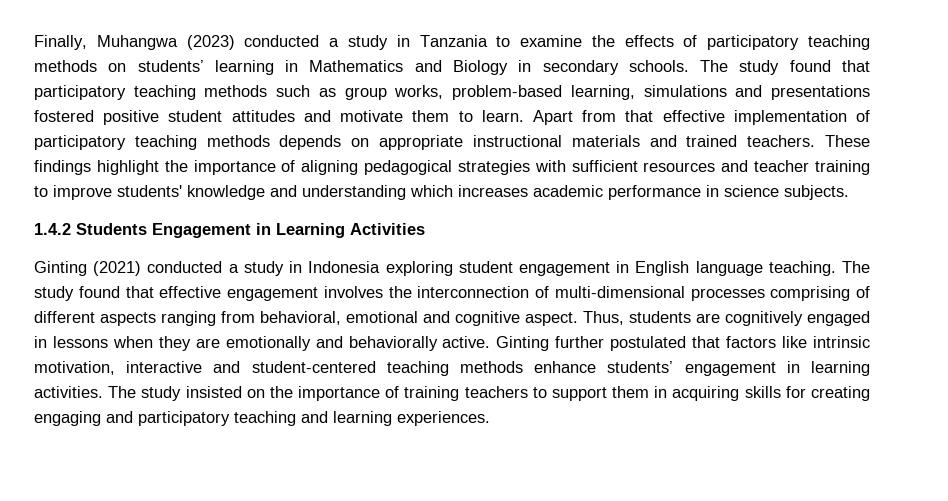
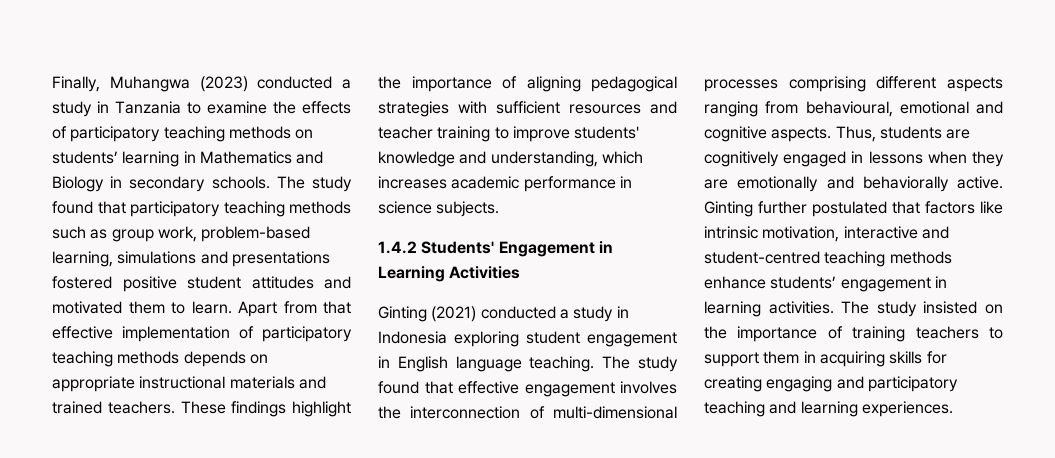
- The study found that participatory teaching methods such as group works, problem-based learning, simulations and presentations fostered positive student attitudes and motivate them to learn.
+ The study found that participatory teaching methods such as group work, problem-based learning, simulations and presentations fostered positive student attitudes and motivated them to learn.
- These findings highlight the importance of aligning pedagogical strategies with sufficient resources and teacher training to improve students' knowledge and understanding which increases academic performance in science subjects.
+ These findings highlight the importance of aligning pedagogical strategies with sufficient resources and teacher training to improve students' knowledge and understanding, which increases academic performance in science subjects.
- 1.4.2 Students Engagement in Learning Activities
+ 1.4.2 Students' Engagement in Learning Activities
- The study found that effective engagement involves the interconnection of multi-dimensional processes comprising of different aspects ranging from behavioral, emotional and cognitive aspect.
+ The study found that effective engagement involves the interconnection of multi-dimensional processes comprising different aspects ranging from behavioural, emotional and cognitive aspects.
- Ginting further postulated that factors like intrinsic motivation, interactive and student-centered teaching methods enhance students’ engagement in learning activities.
+ Ginting further postulated that factors like intrinsic motivation, interactive and student-centred teaching methods enhance students’ engagement in learning activities.

